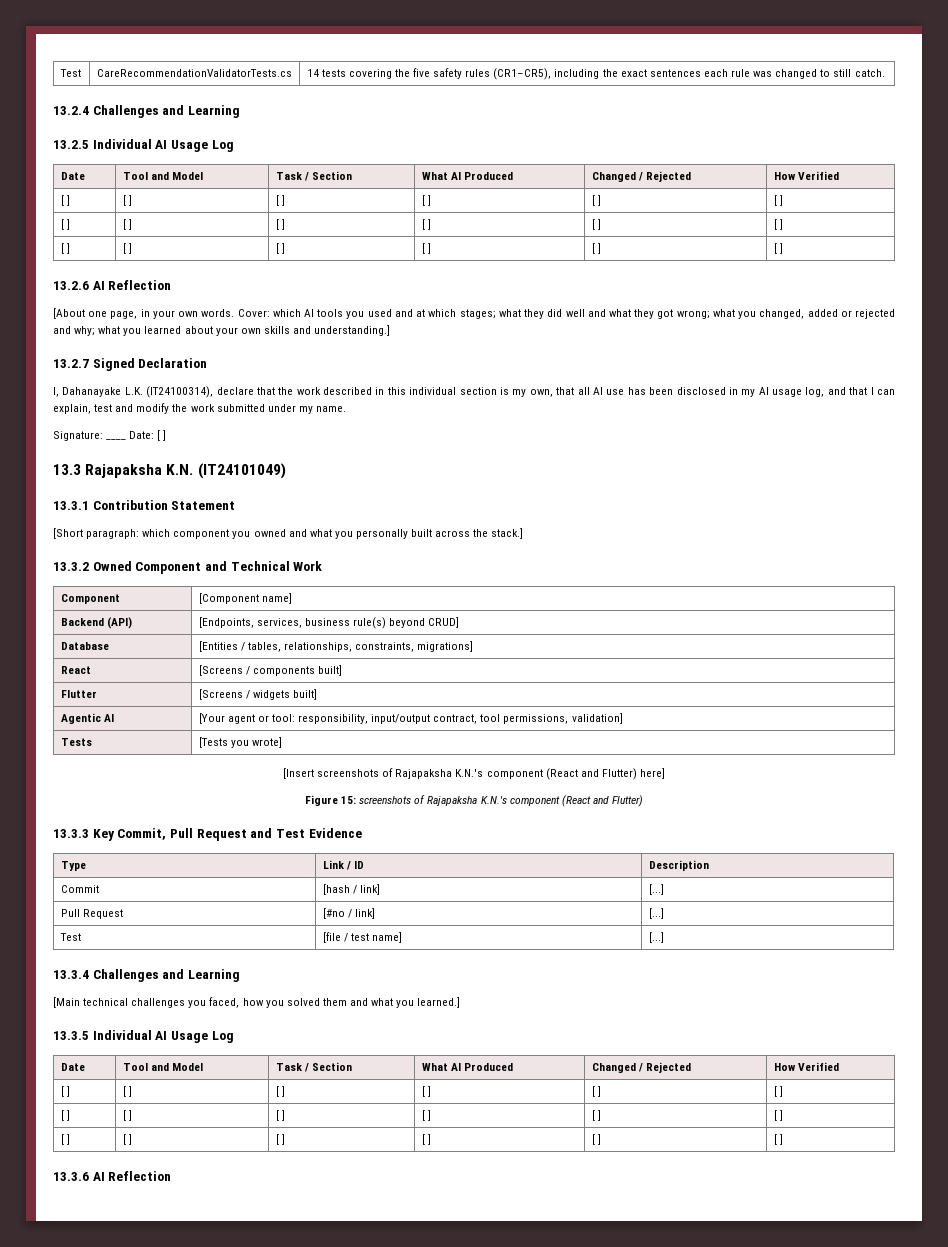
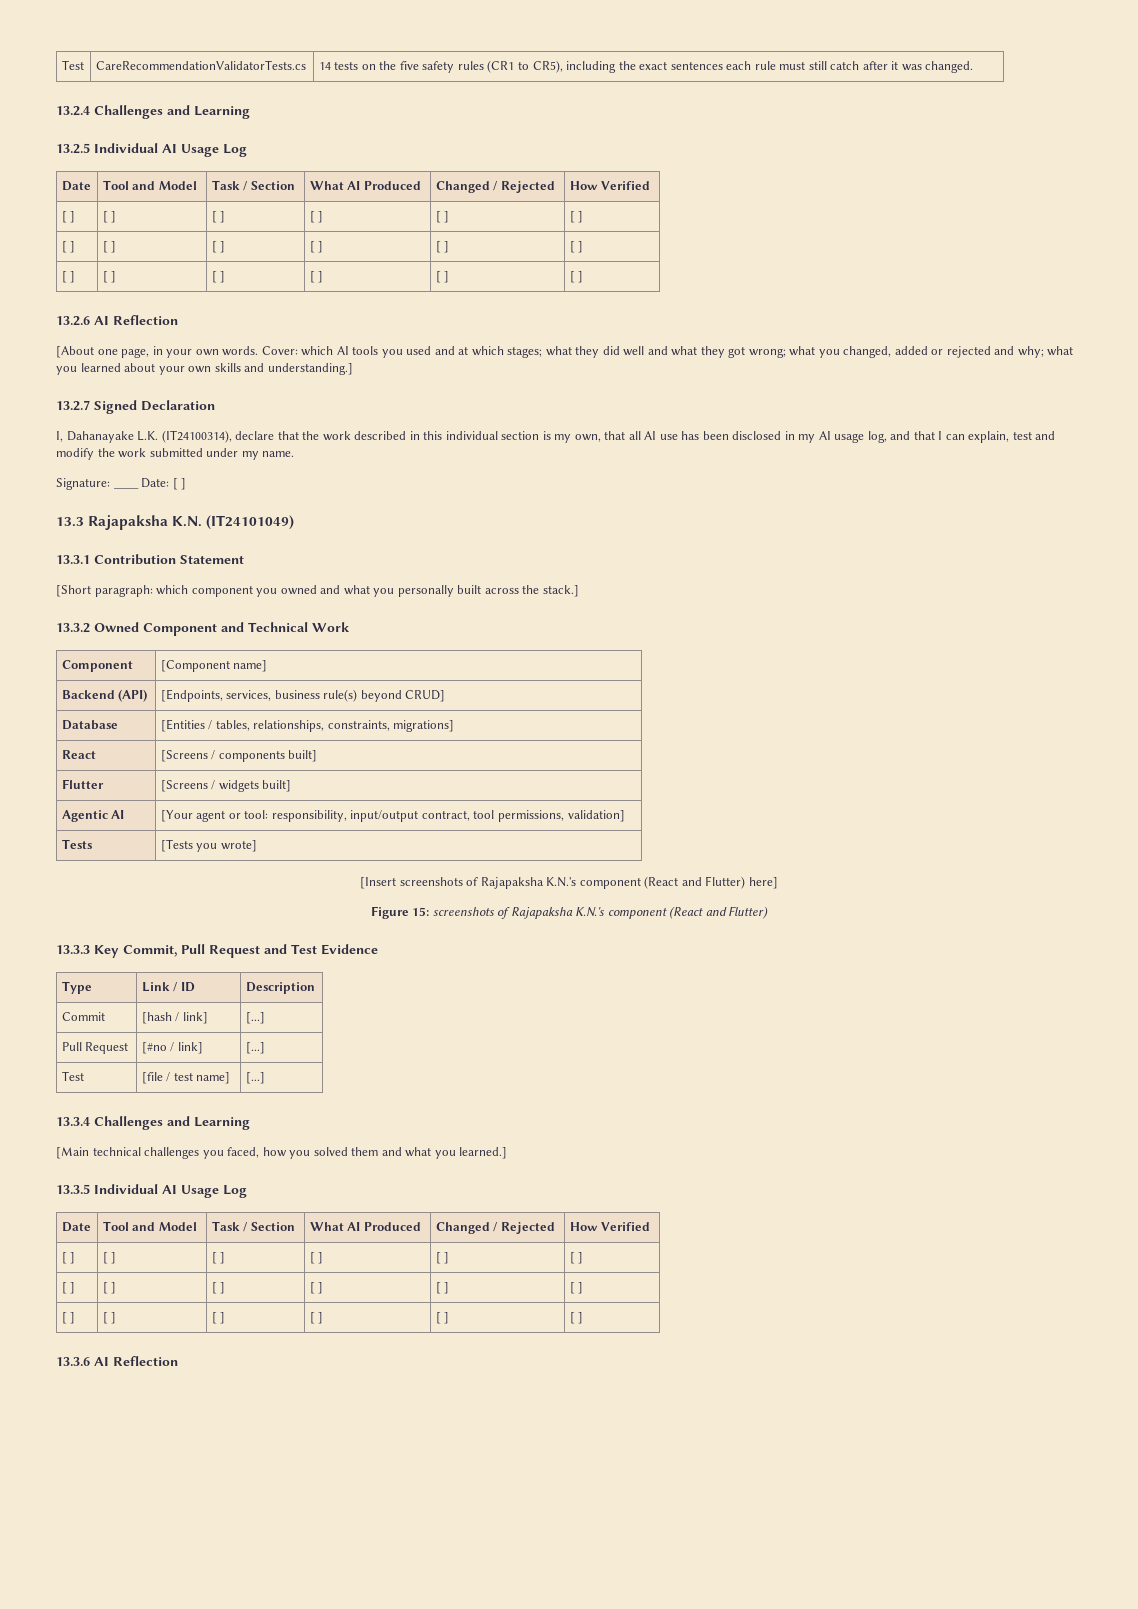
- Test | CareRecommendationValidatorTests.cs | 14 tests covering the five safety rules (CR1–CR5), including the exact sentences each rule was changed to still catch.
+ Test | CareRecommendationValidatorTests.cs | 14 tests on the five safety rules (CR1 to CR5), including the exact sentences each rule must still catch after it was changed.

